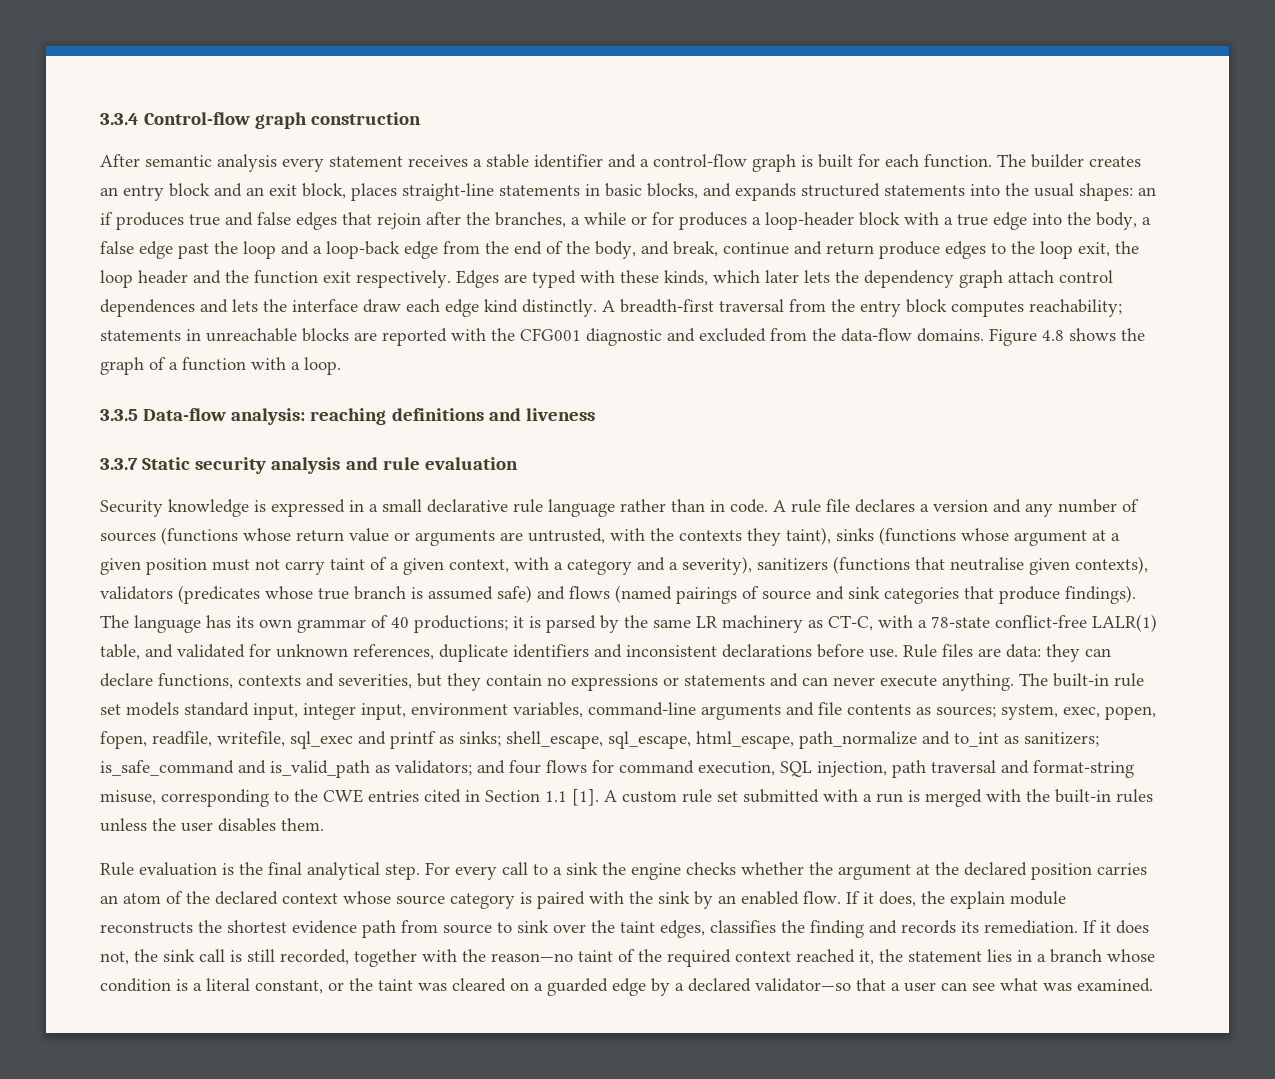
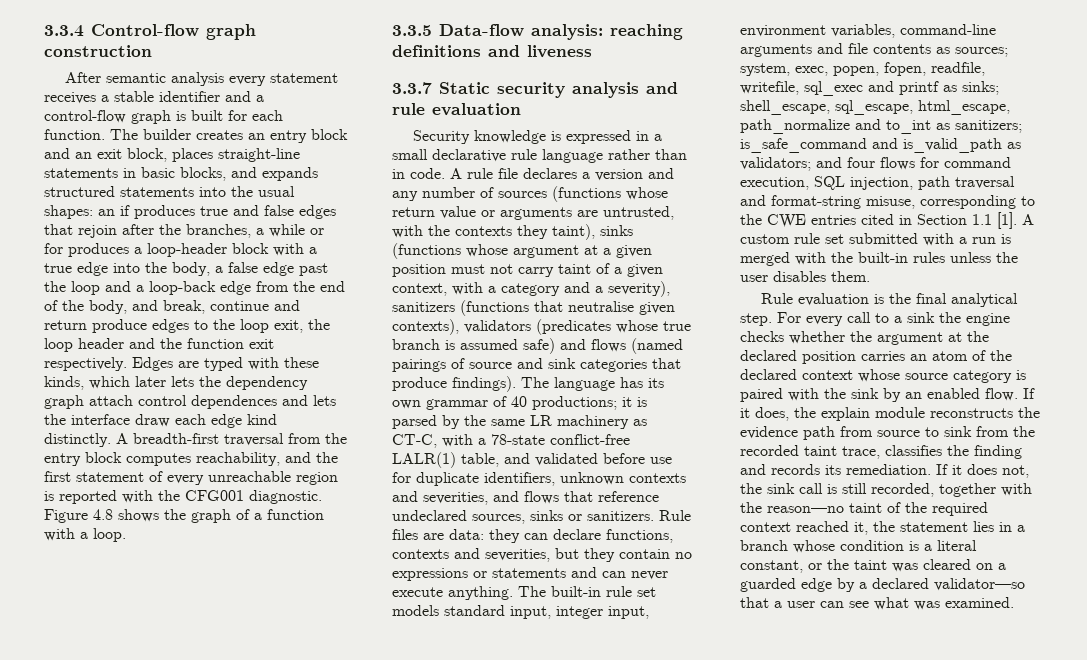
- A breadth-first traversal from the entry block computes reachability; statements in unreachable blocks are reported with the CFG001 diagnostic and excluded from the data-flow domains.
+ A breadth-first traversal from the entry block computes reachability, and the first statement of every unreachable region is reported with the CFG001 diagnostic.
- The language has its own grammar of 40 productions; it is parsed by the same LR machinery as CT-C, with a 78-state conflict-free LALR(1) table, and validated for unknown references, duplicate identifiers and inconsistent declarations before use.
+ The language has its own grammar of 40 productions; it is parsed by the same LR machinery as CT-C, with a 78-state conflict-free LALR(1) table, and validated before use for duplicate identifiers, unknown contexts and severities, and flows that reference undeclared sources, sinks or sanitizers.
- If it does, the explain module reconstructs the shortest evidence path from source to sink over the taint edges, classifies the finding and records its remediation.
+ If it does, the explain module reconstructs the evidence path from source to sink from the recorded taint trace, classifies the finding and records its remediation.

